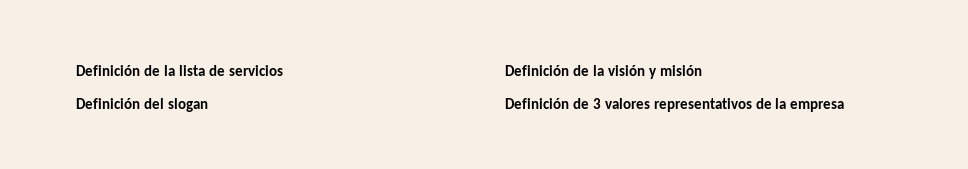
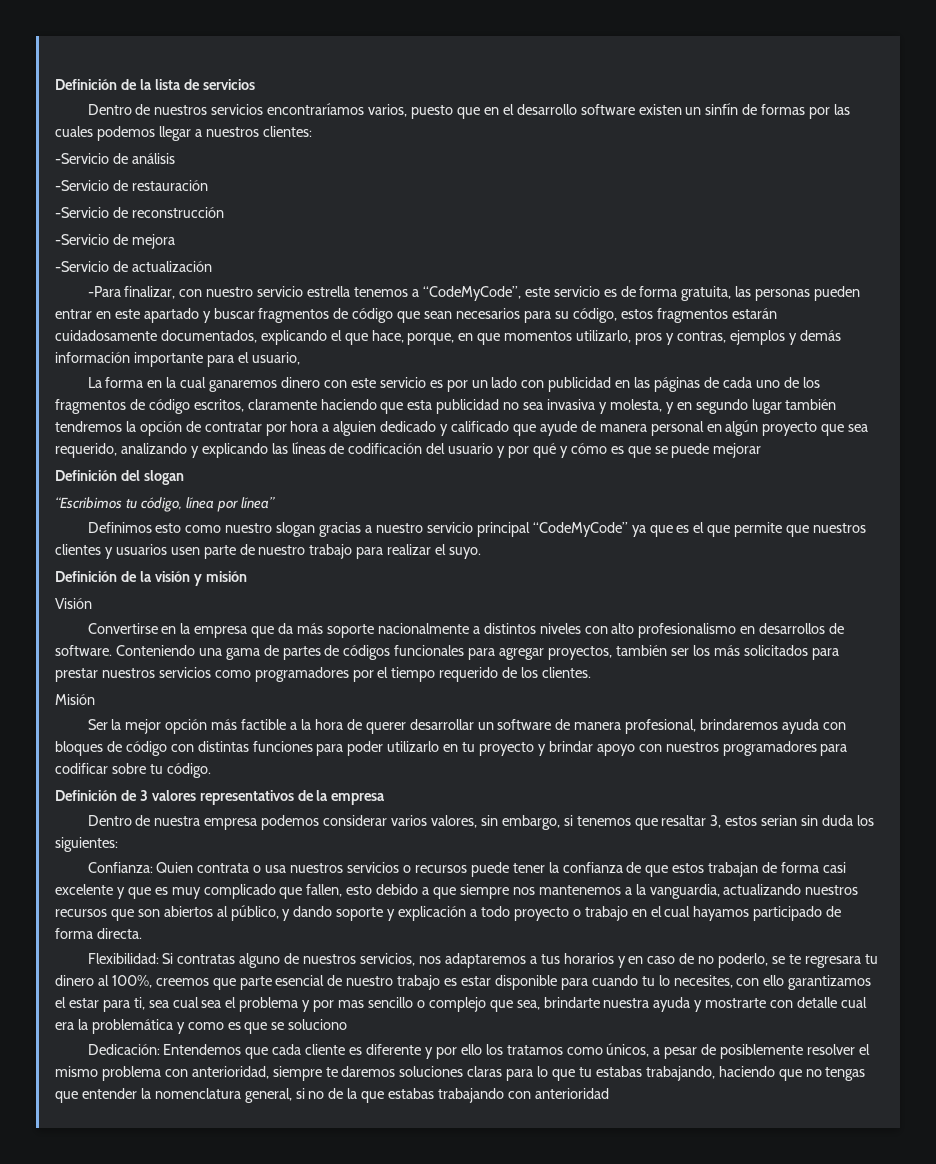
+ Dentro de nuestros servicios encontraríamos varios, puesto que en el desarrollo software existen un sinfín de formas por las cuales podemos llegar a nuestros clientes:
+ -Servicio de análisis
+ -Servicio de restauración
+ -Servicio de reconstrucción
+ -Servicio de mejora
+ -Servicio de actualización
+ -Para finalizar, con nuestro servicio estrella tenemos a “CodeMyCode”, este servicio es de forma gratuita, las personas pueden entrar en este apartado y buscar fragmentos de código que sean necesarios para su código, estos fragmentos estarán cuidadosamente documentados, explicando el que hace, porque, en que momentos utilizarlo, pros y contras, ejemplos y demás información importante para el usuario,
+ La forma en la cual ganaremos dinero con este servicio es por un lado con publicidad en las páginas de cada uno de los fragmentos de código escritos, claramente haciendo que esta publicidad no sea invasiva y molesta, y en segundo lugar también tendremos la opción de contratar por hora a alguien dedicado y calificado que ayude de manera personal en algún proyecto que sea requerido, analizando y explicando las líneas de codificación del usuario y por qué y cómo es que se puede mejorar
  Definición del slogan
+ “Escribimos tu código, línea por línea”
+ Definimos esto como nuestro slogan gracias a nuestro servicio principal “CodeMyCode” ya que es el que permite que nuestros clientes y usuarios usen parte de nuestro trabajo para realizar el suyo.
+ Visión
+ Convertirse en la empresa que da más soporte nacionalmente a distintos niveles con alto profesionalismo en desarrollos de software. Conteniendo una gama de partes de códigos funcionales para agregar proyectos, también ser los más solicitados para prestar nuestros servicios como programadores por el tiempo requerido de los clientes.
+ Misión
+ Ser la mejor opción más factible a la hora de querer desarrollar un software de manera profesional, brindaremos ayuda con bloques de código con distintas funciones para poder utilizarlo en tu proyecto y brindar apoyo con nuestros programadores para codificar sobre tu código.
+ Dentro de nuestra empresa podemos considerar varios valores, sin embargo, si tenemos que resaltar 3, estos serian sin duda los siguientes:
+ Confianza: Quien contrata o usa nuestros servicios o recursos puede tener la confianza de que estos trabajan de forma casi excelente y que es muy complicado que fallen, esto debido a que siempre nos mantenemos a la vanguardia, actualizando nuestros recursos que son abiertos al público, y dando soporte y explicación a todo proyecto o trabajo en el cual hayamos participado de forma directa.
+ Flexibilidad: Si contratas alguno de nuestros servicios, nos adaptaremos a tus horarios y en caso de no poderlo, se te regresara tu dinero al 100%, creemos que parte esencial de nuestro trabajo es estar disponible para cuando tu lo necesites, con ello garantizamos el estar para ti, sea cual sea el problema y por mas sencillo o complejo que sea, brindarte nuestra ayuda y mostrarte con detalle cual era la problemática y como es que se soluciono
+ Dedicación: Entendemos que cada cliente es diferente y por ello los tratamos como únicos, a pesar de posiblemente resolver el mismo problema con anterioridad, siempre te daremos soluciones claras para lo que tu estabas trabajando, haciendo que no tengas que entender la nomenclatura general, si no de la que estabas trabajando con anterioridad

